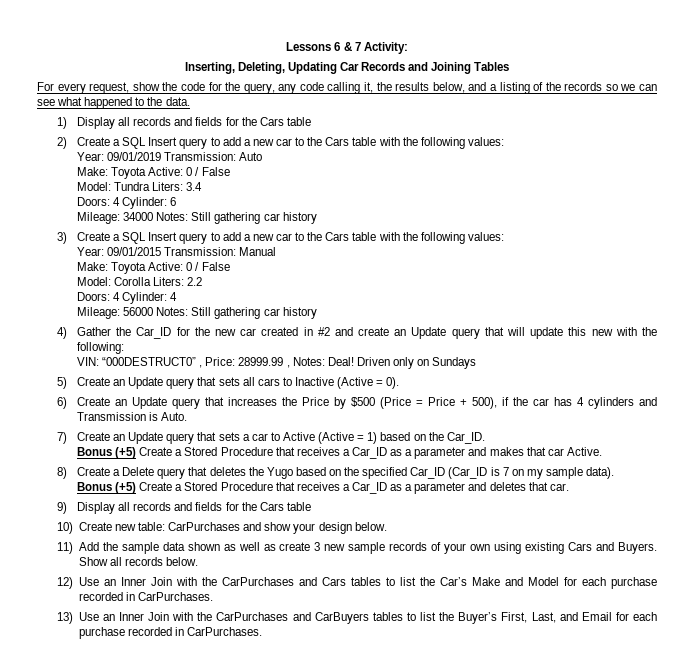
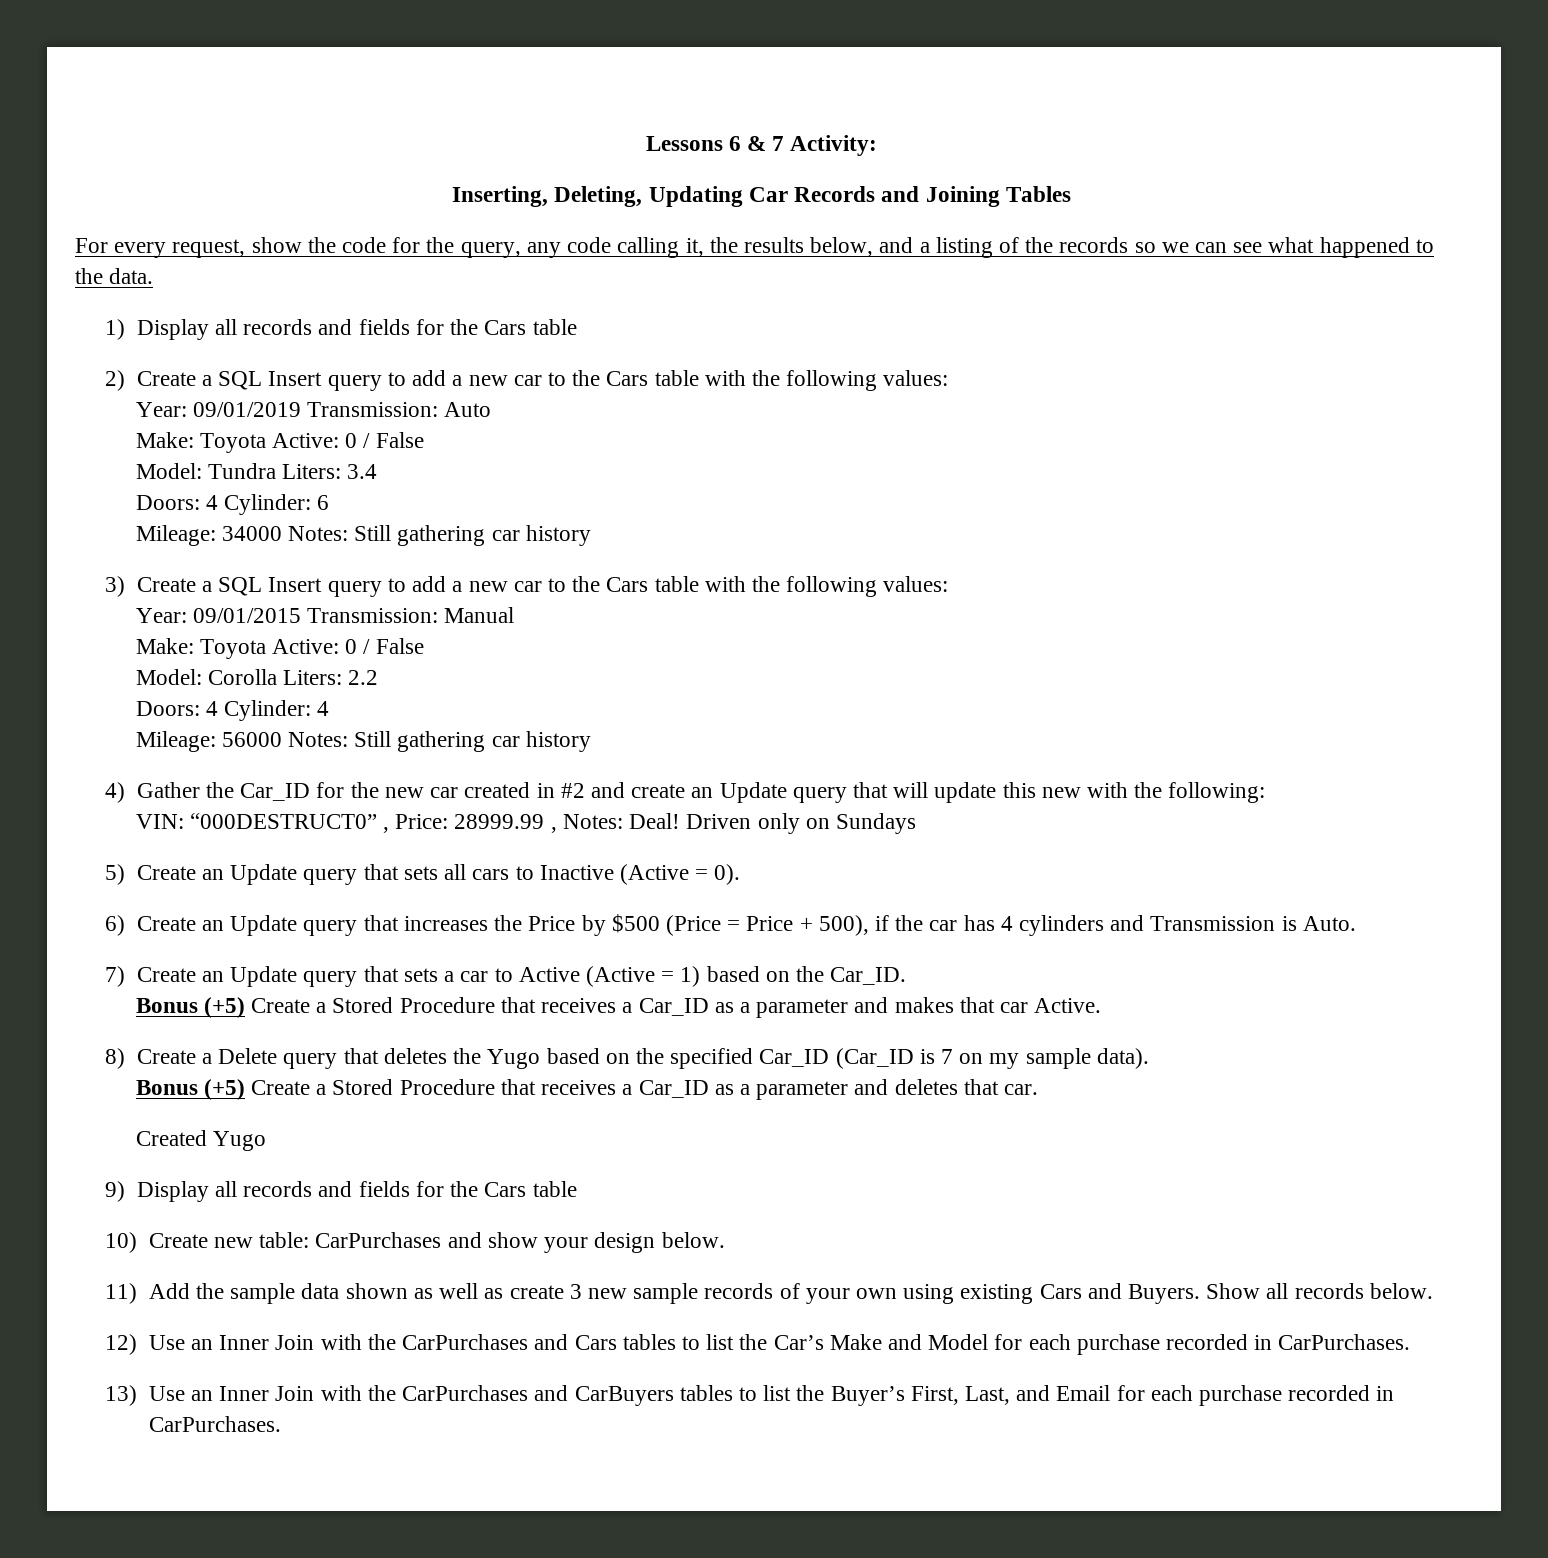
+ Created Yugo

